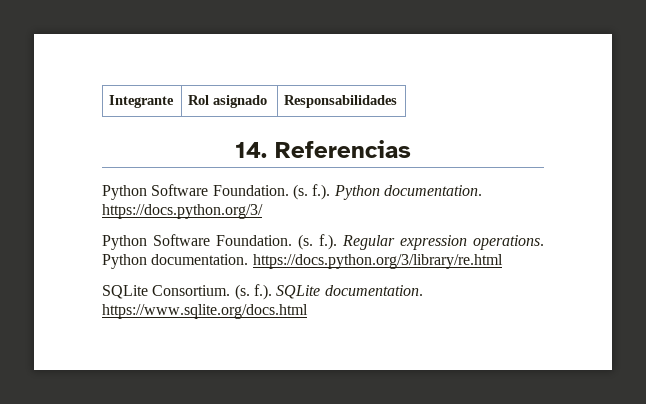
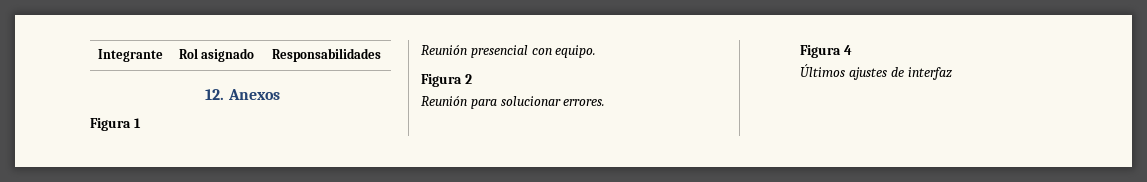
- 14. Referencias
- Python Software Foundation. (s. f.). Python documentation. https://docs.python.org/3/
- Python Software Foundation. (s. f.). Regular expression operations. Python documentation. https://docs.python.org/3/library/re.html
- SQLite Consortium. (s. f.). SQLite documentation. https://www.sqlite.org/docs.html
+ 12. Anexos
+ Figura 1
+ Reunión presencial con equipo.
+ Figura 2
+ Reunión para solucionar errores.
+ Figura 4
+ Últimos ajustes de interfaz

